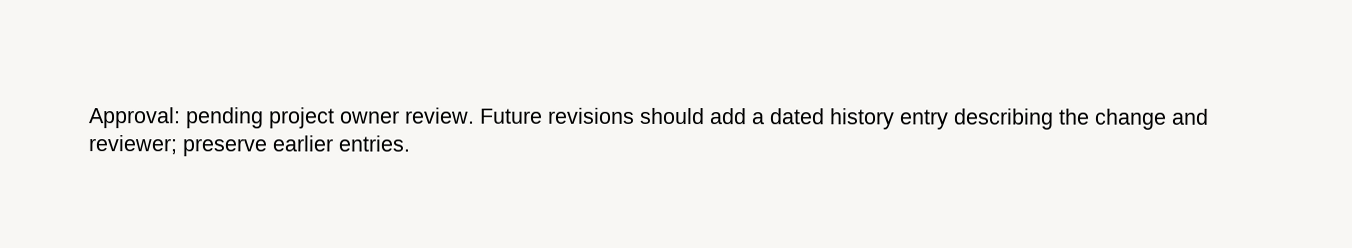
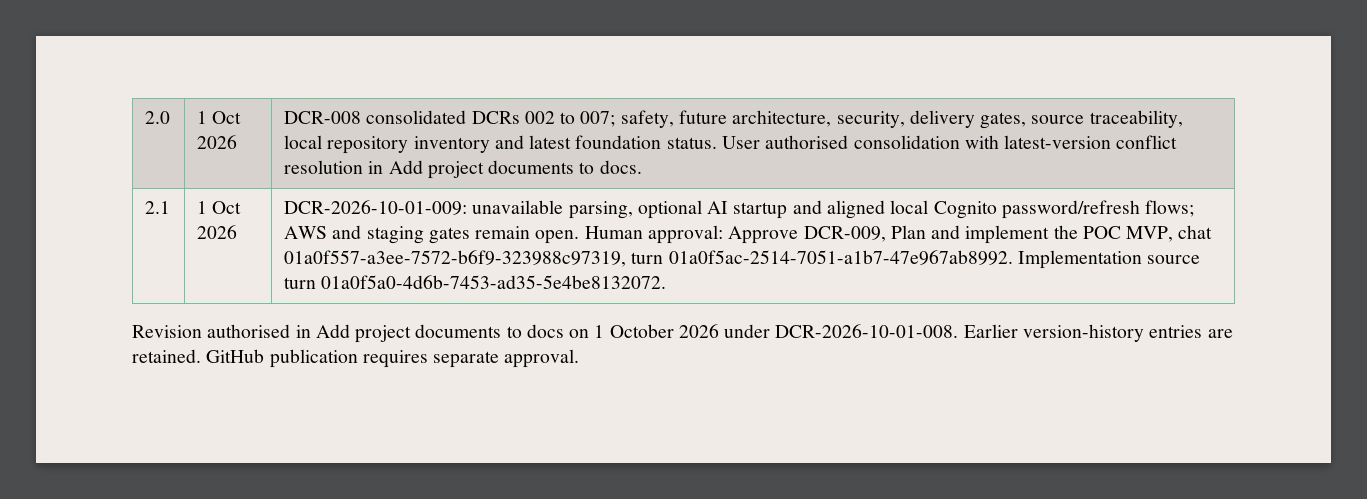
- Approval: pending project owner review. Future revisions should add a dated history entry describing the change and reviewer; preserve earlier entries.
+ 2.0 | 1 Oct 2026 | DCR-008 consolidated DCRs 002 to 007; safety, future architecture, security, delivery gates, source traceability, local repository inventory and latest foundation status. User authorised consolidation with latest-version conflict resolution in Add project documents to docs.
+ 2.1 | 1 Oct 2026 | DCR-2026-10-01-009: unavailable parsing, optional AI startup and aligned local Cognito password/refresh flows; AWS and staging gates remain open. Human approval: Approve DCR-009, Plan and implement the POC MVP, chat 01a0f557-a3ee-7572-b6f9-323988c97319, turn 01a0f5ac-2514-7051-a1b7-47e967ab8992. Implementation source turn 01a0f5a0-4d6b-7453-ad35-5e4be8132072.
+ Revision authorised in Add project documents to docs on 1 October 2026 under DCR-2026-10-01-008. Earlier version-history entries are retained. GitHub publication requires separate approval.

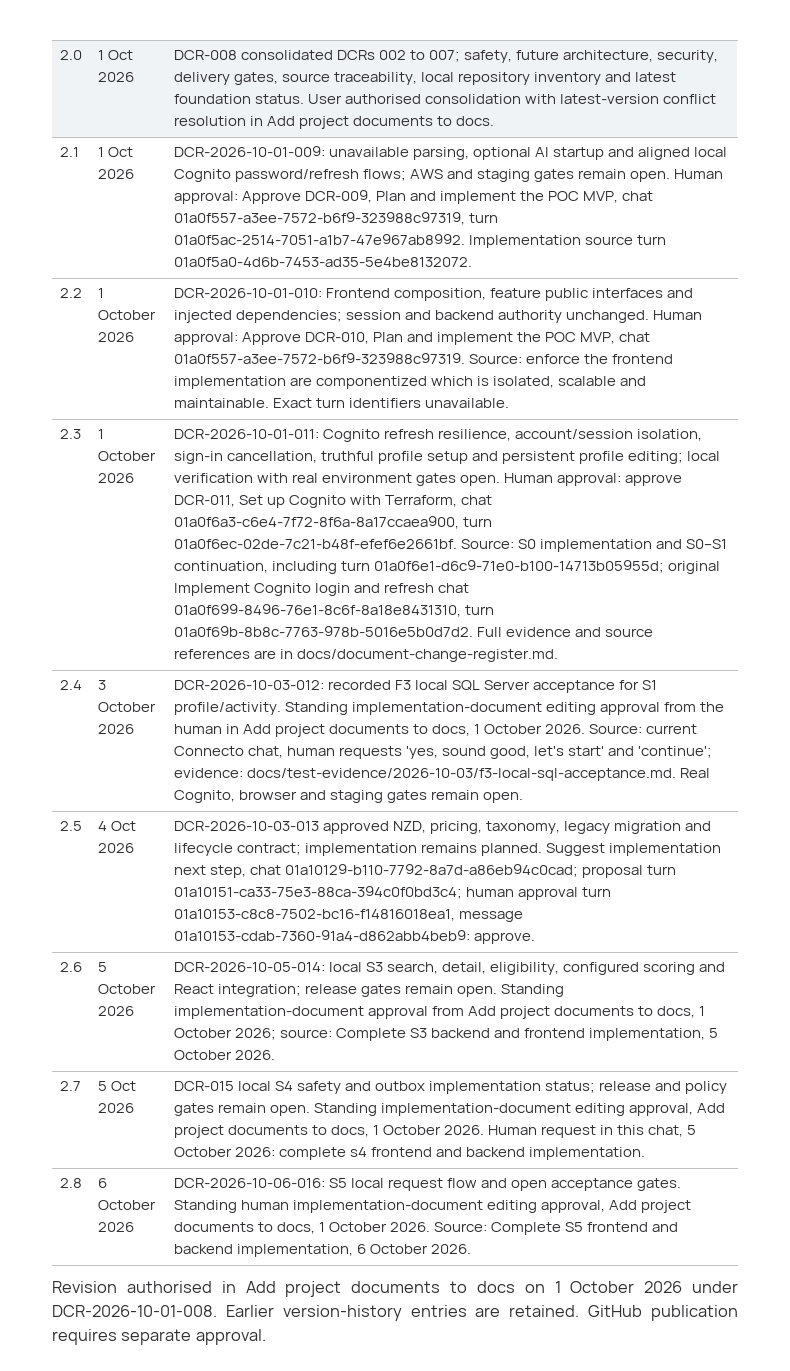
+ 2.2 | 1 October 2026 | DCR-2026-10-01-010: Frontend composition, feature public interfaces and injected dependencies; session and backend authority unchanged. Human approval: Approve DCR-010, Plan and implement the POC MVP, chat 01a0f557-a3ee-7572-b6f9-323988c97319. Source: enforce the frontend implementation are componentized which is isolated, scalable and maintainable. Exact turn identifiers unavailable.
+ 2.3 | 1 October 2026 | DCR-2026-10-01-011: Cognito refresh resilience, account/session isolation, sign-in cancellation, truthful profile setup and persistent profile editing; local verification with real environment gates open. Human approval: approve DCR-011, Set up Cognito with Terraform, chat 01a0f6a3-c6e4-7f72-8f6a-8a17ccaea900, turn 01a0f6ec-02de-7c21-b48f-efef6e2661bf. Source: S0 implementation and S0–S1 continuation, including turn 01a0f6e1-d6c9-71e0-b100-14713b05955d; original Implement Cognito login and refresh chat 01a0f699-8496-76e1-8c6f-8a18e8431310, turn 01a0f69b-8b8c-7763-978b-5016e5b0d7d2. Full evidence and source references are in docs/document-change-register.md.
+ 2.4 | 3 October 2026 | DCR-2026-10-03-012: recorded F3 local SQL Server acceptance for S1 profile/activity. Standing implementation-document editing approval from the human in Add project documents to docs, 1 October 2026. Source: current Connecto chat, human requests 'yes, sound good, let's start' and 'continue'; evidence: docs/test-evidence/2026-10-03/f3-local-sql-acceptance.md. Real Cognito, browser and staging gates remain open.
+ 2.5 | 4 Oct 2026 | DCR-2026-10-03-013 approved NZD, pricing, taxonomy, legacy migration and lifecycle contract; implementation remains planned. Suggest implementation next step, chat 01a10129-b110-7792-8a7d-a86eb94c0cad; proposal turn 01a10151-ca33-75e3-88ca-394c0f0bd3c4; human approval turn 01a10153-c8c8-7502-bc16-f14816018ea1, message 01a10153-cdab-7360-91a4-d862abb4beb9: approve.
+ 2.6 | 5 October 2026 | DCR-2026-10-05-014: local S3 search, detail, eligibility, configured scoring and React integration; release gates remain open. Standing implementation-document approval from Add project documents to docs, 1 October 2026; source: Complete S3 backend and frontend implementation, 5 October 2026.
+ 2.7 | 5 Oct 2026 | DCR-015 local S4 safety and outbox implementation status; release and policy gates remain open. Standing implementation-document editing approval, Add project documents to docs, 1 October 2026. Human request in this chat, 5 October 2026: complete s4 frontend and backend implementation.
+ 2.8 | 6 October 2026 | DCR-2026-10-06-016: S5 local request flow and open acceptance gates. Standing human implementation-document editing approval, Add project documents to docs, 1 October 2026. Source: Complete S5 frontend and backend implementation, 6 October 2026.

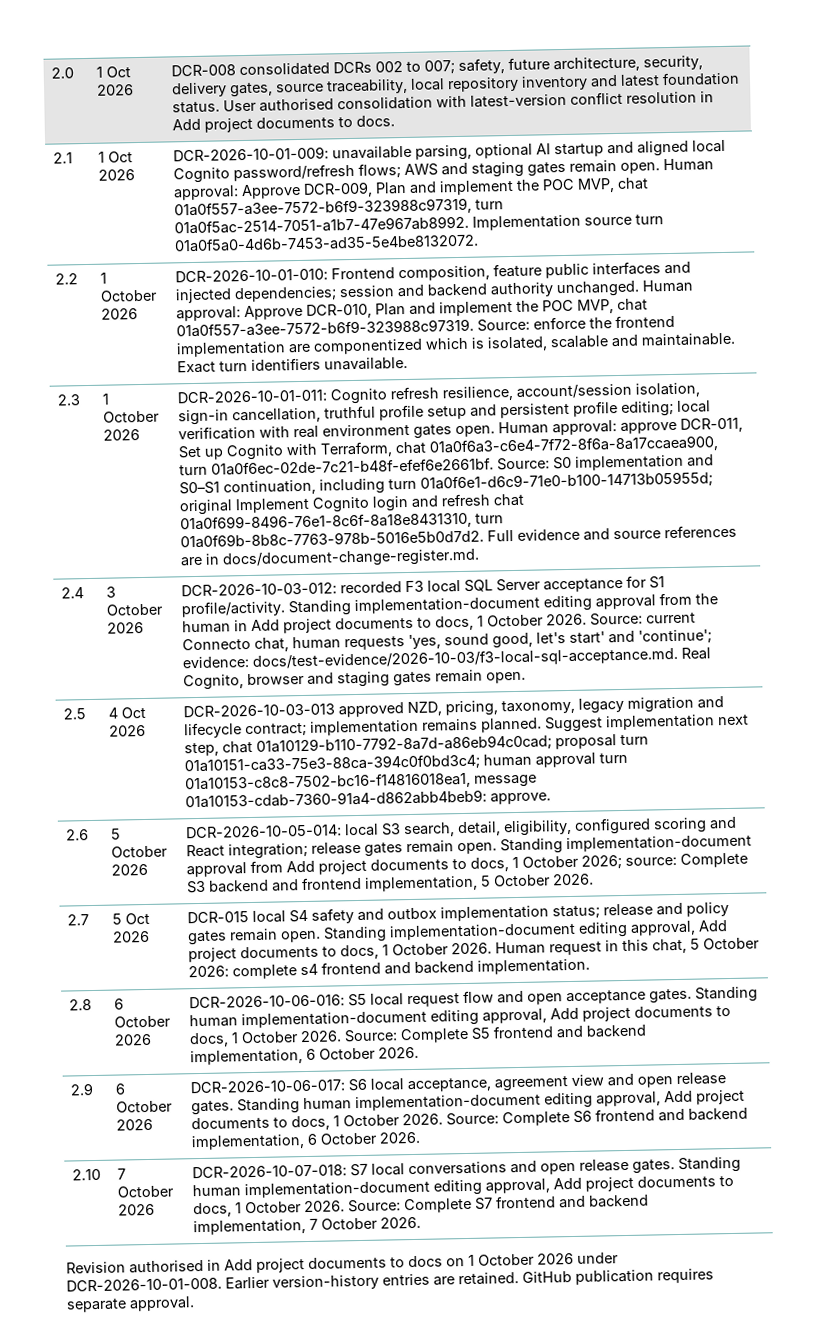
+ 2.9 | 6 October 2026 | DCR-2026-10-06-017: S6 local acceptance, agreement view and open release gates. Standing human implementation-document editing approval, Add project documents to docs, 1 October 2026. Source: Complete S6 frontend and backend implementation, 6 October 2026.
+ 2.10 | 7 October 2026 | DCR-2026-10-07-018: S7 local conversations and open release gates. Standing human implementation-document editing approval, Add project documents to docs, 1 October 2026. Source: Complete S7 frontend and backend implementation, 7 October 2026.

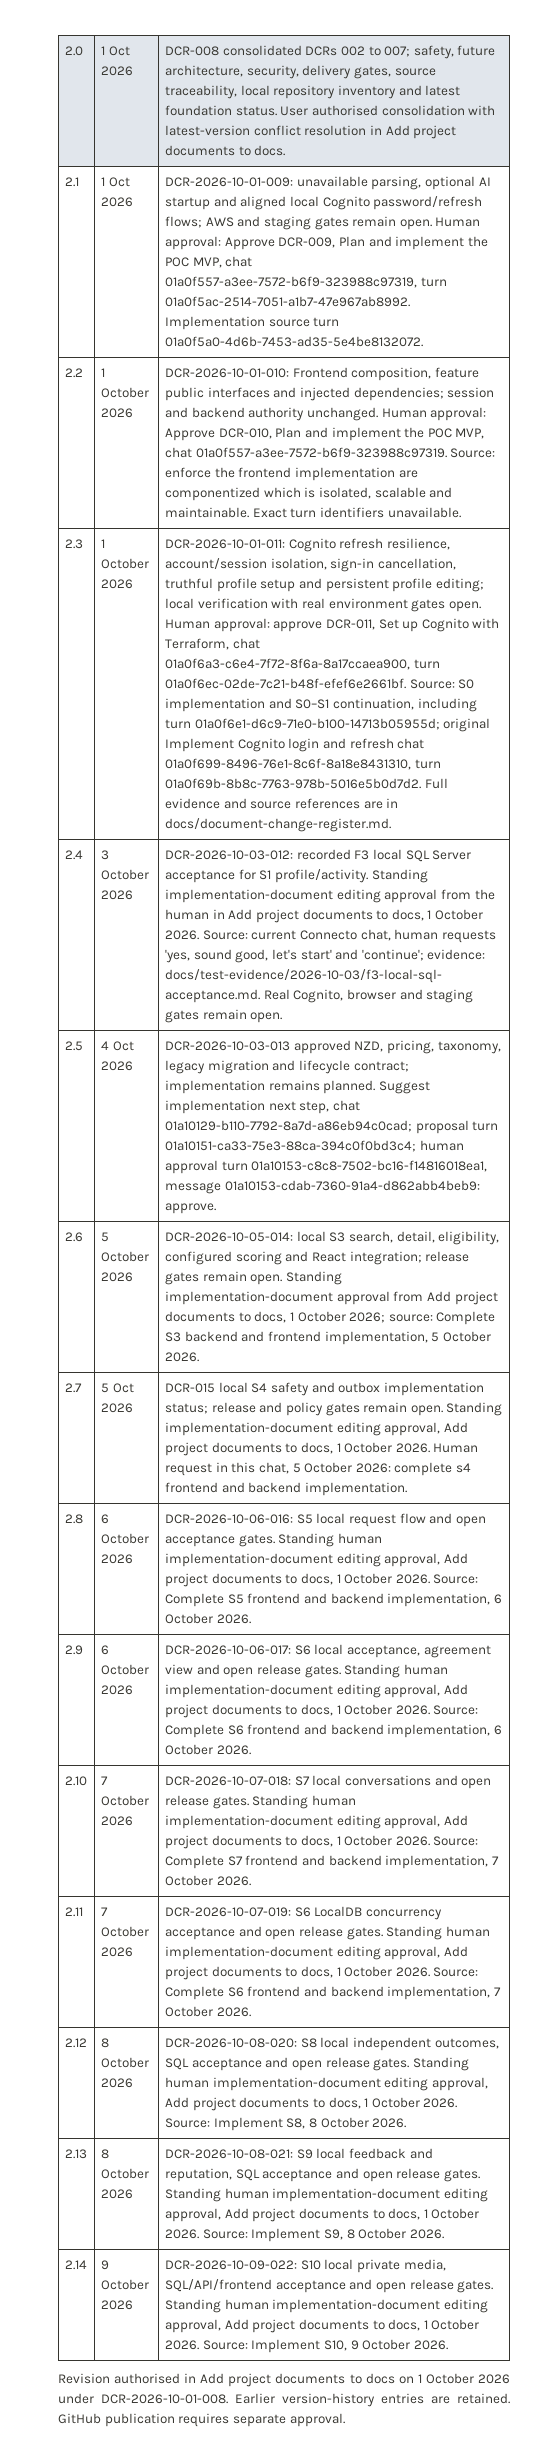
+ 2.11 | 7 October 2026 | DCR-2026-10-07-019: S6 LocalDB concurrency acceptance and open release gates. Standing human implementation-document editing approval, Add project documents to docs, 1 October 2026. Source: Complete S6 frontend and backend implementation, 7 October 2026.
+ 2.12 | 8 October 2026 | DCR-2026-10-08-020: S8 local independent outcomes, SQL acceptance and open release gates. Standing human implementation-document editing approval, Add project documents to docs, 1 October 2026. Source: Implement S8, 8 October 2026.
+ 2.13 | 8 October 2026 | DCR-2026-10-08-021: S9 local feedback and reputation, SQL acceptance and open release gates. Standing human implementation-document editing approval, Add project documents to docs, 1 October 2026. Source: Implement S9, 8 October 2026.
+ 2.14 | 9 October 2026 | DCR-2026-10-09-022: S10 local private media, SQL/API/frontend acceptance and open release gates. Standing human implementation-document editing approval, Add project documents to docs, 1 October 2026. Source: Implement S10, 9 October 2026.

